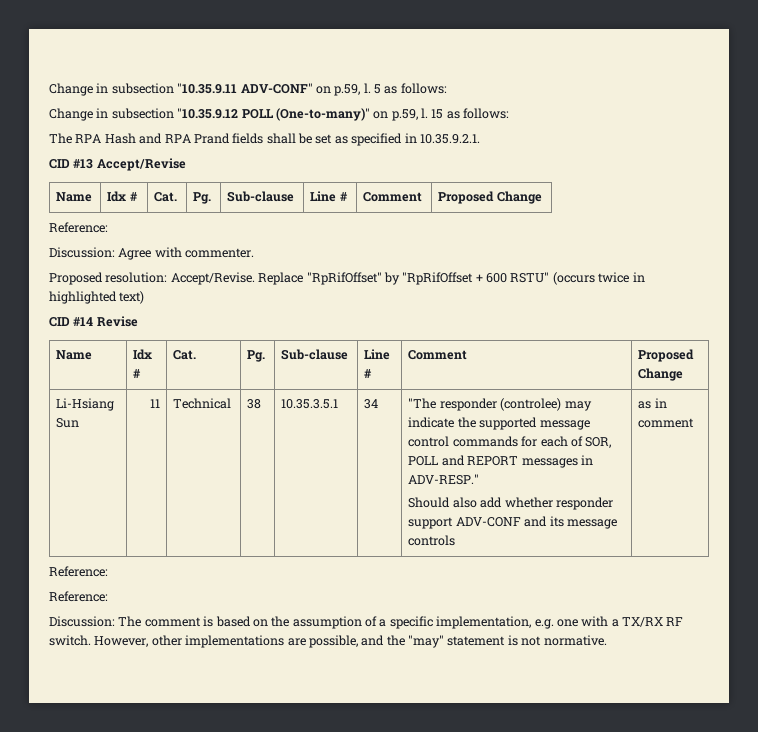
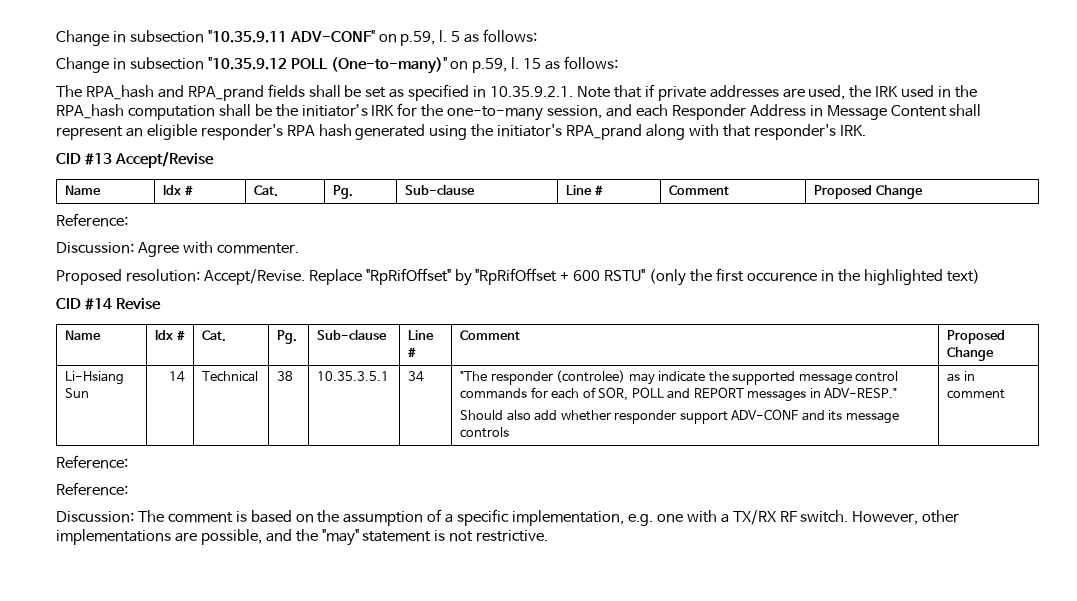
- The RPA Hash and RPA Prand fields shall be set as specified in 10.35.9.2.1.
+ The RPA_hash and RPA_prand fields shall be set as specified in 10.35.9.2.1. Note that if private addresses are used, the IRK used in the RPA_hash computation shall be the initiator’s IRK for the one-to-many session, and each Responder Address in Message Content shall represent an eligible responder's RPA hash generated using the initiator's RPA_prand along with that responder's IRK.
- Replace "RpRifOffset" by "RpRifOffset + 600 RSTU" (occurs twice in highlighted text)
+ Replace "RpRifOffset" by "RpRifOffset + 600 RSTU" (only the first occurence in the highlighted text)
- 11
+ 14
- However, other implementations are possible, and the "may" statement is not normative.
+ However, other implementations are possible, and the "may" statement is not restrictive.

